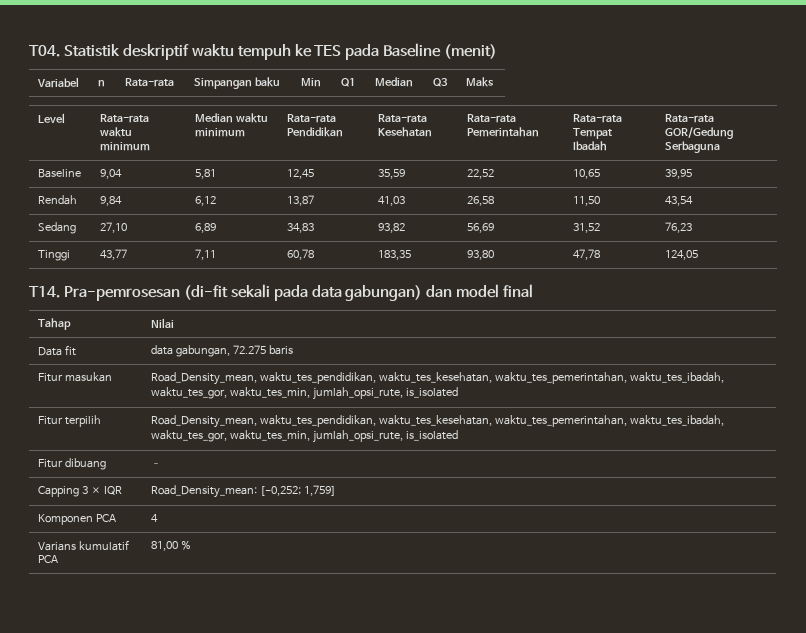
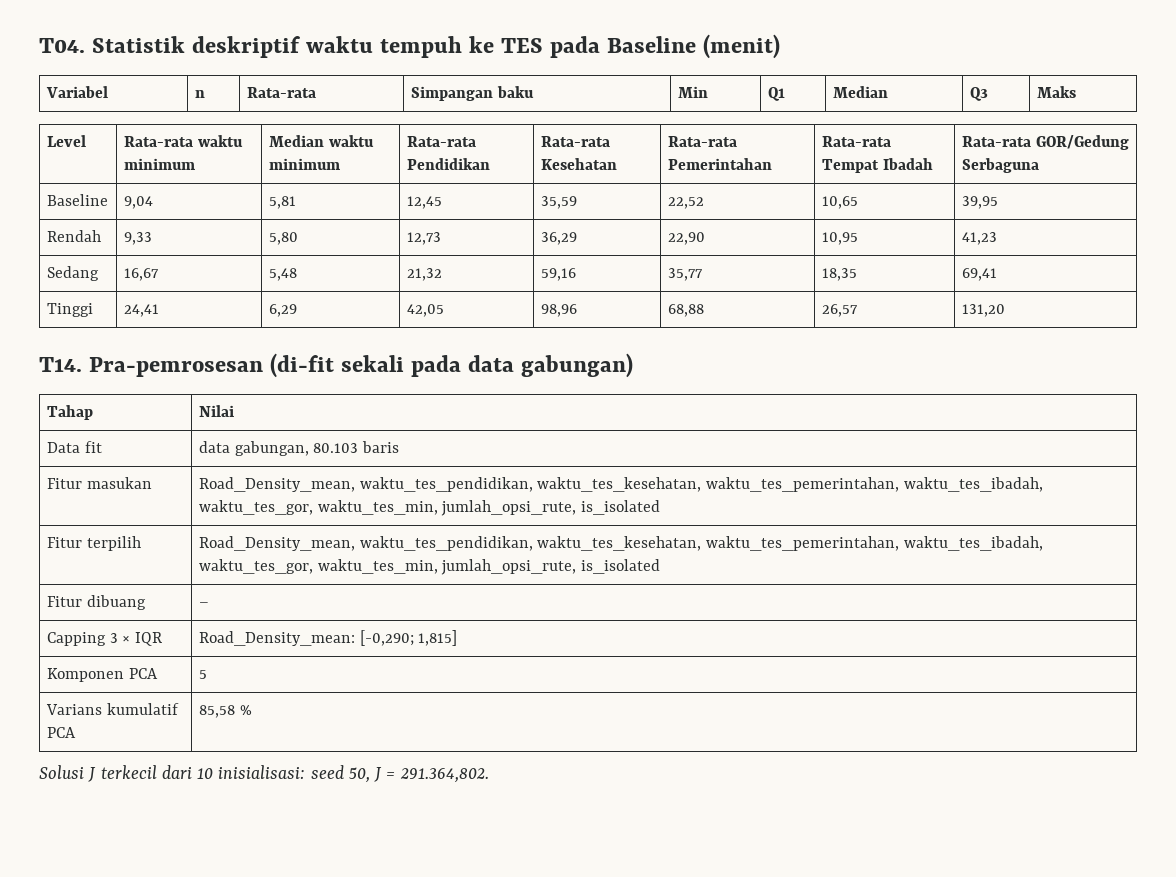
- Rendah | 9,84 | 6,12 | 13,87 | 41,03 | 26,58 | 11,50 | 43,54
- Sedang | 27,10 | 6,89 | 34,83 | 93,82 | 56,69 | 31,52 | 76,23
- Tinggi | 43,77 | 7,11 | 60,78 | 183,35 | 93,80 | 47,78 | 124,05
+ Rendah | 9,33 | 5,80 | 12,73 | 36,29 | 22,90 | 10,95 | 41,23
+ Sedang | 16,67 | 5,48 | 21,32 | 59,16 | 35,77 | 18,35 | 69,41
+ Tinggi | 24,41 | 6,29 | 42,05 | 98,96 | 68,88 | 26,57 | 131,20
- T14. Pra-pemrosesan (di-fit sekali pada data gabungan) dan model final
+ T14. Pra-pemrosesan (di-fit sekali pada data gabungan)
- Data fit | data gabungan, 72.275 baris
+ Data fit | data gabungan, 80.103 baris
- Capping 3 × IQR | Road_Density_mean: [-0,252; 1,759]
+ Capping 3 × IQR | Road_Density_mean: [-0,290; 1,815]
- Komponen PCA | 4
+ Komponen PCA | 5
- Varians kumulatif PCA | 81,00 %
+ Varians kumulatif PCA | 85,58 %
+ Solusi J terkecil dari 10 inisialisasi: seed 50, J = 291.364,802.

